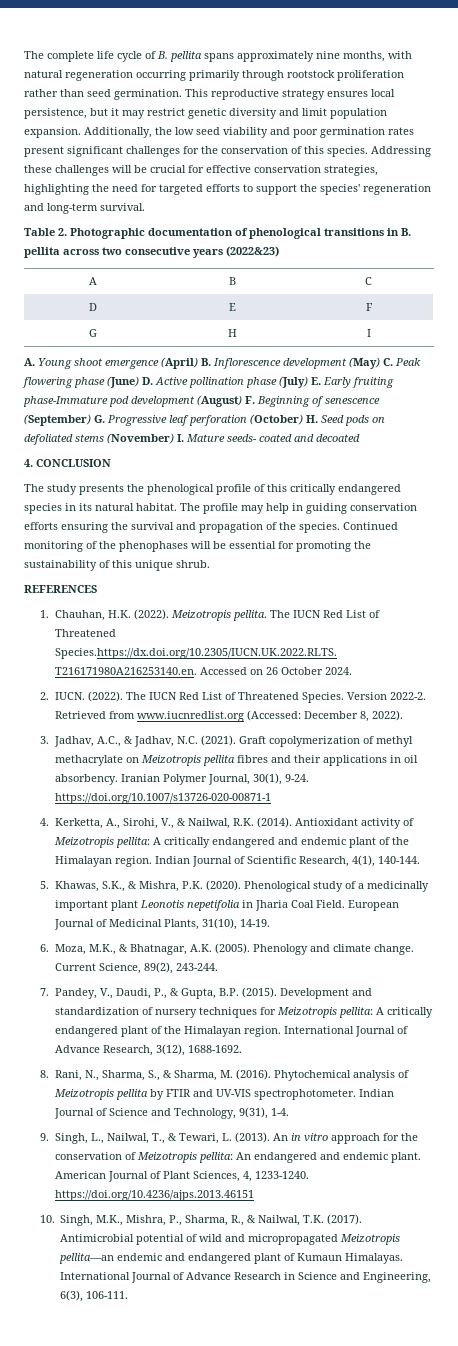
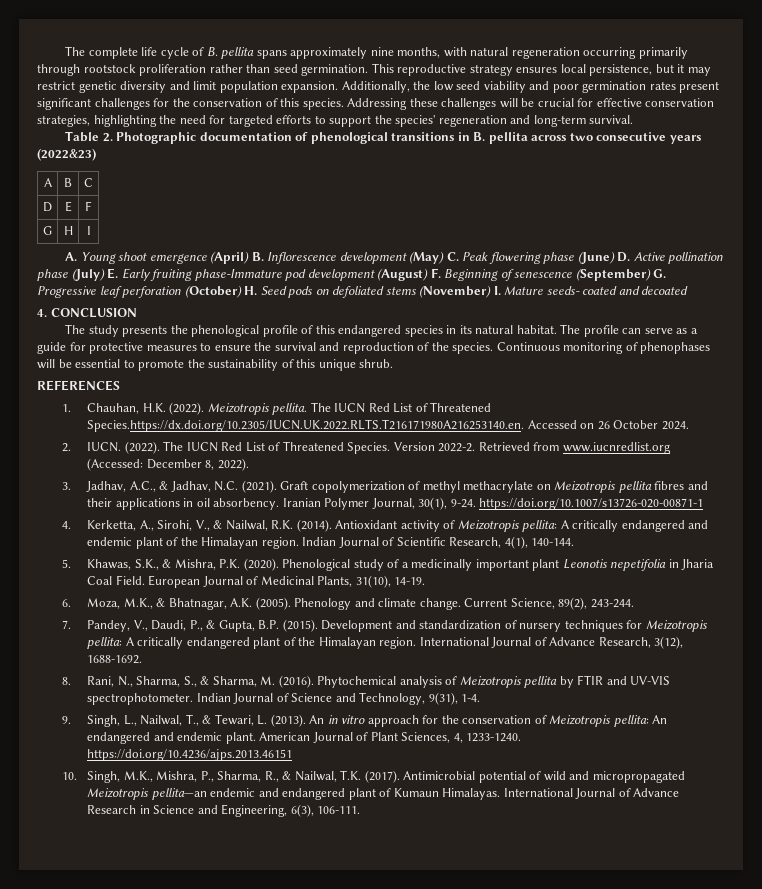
- The study presents the phenological profile of this critically endangered species in its natural habitat.
+ The study presents the phenological profile of this endangered species in its natural habitat.
- The profile may help in guiding conservation efforts ensuring the survival and propagation of the species.
+ The profile can serve as a guide for protective measures to ensure the survival and reproduction of the species.
- Continued monitoring of the phenophases will be essential for promoting the sustainability of this unique shrub.
+ Continuous monitoring of phenophases will be essential to promote the sustainability of this unique shrub.

